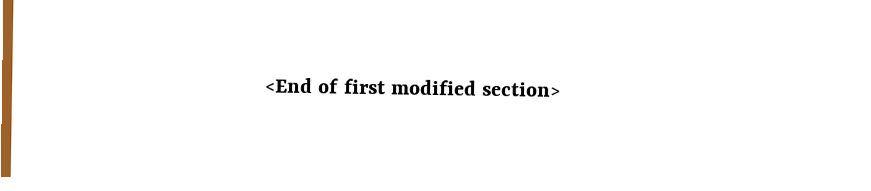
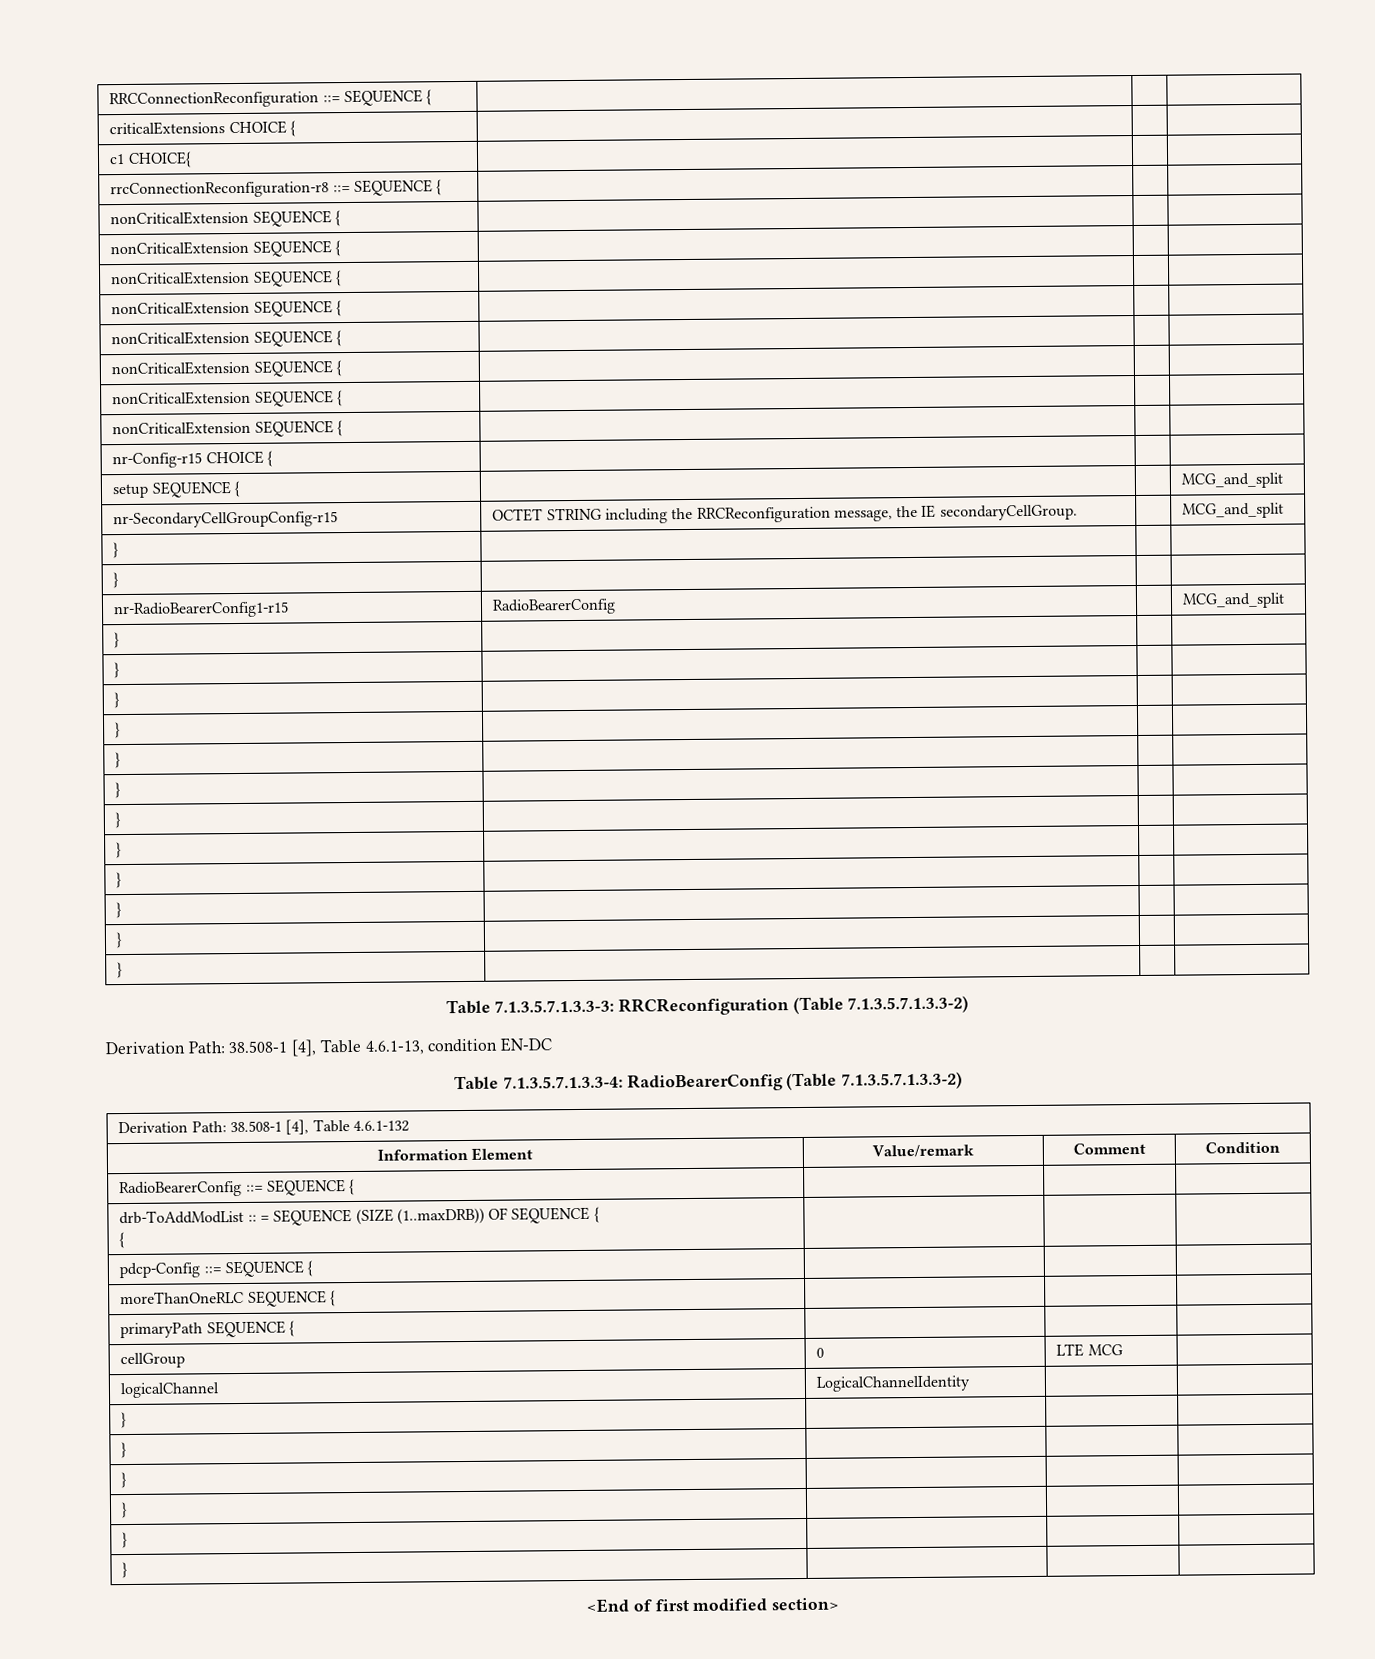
+ RRCConnectionReconfiguration ::= SEQUENCE { | | |
+ criticalExtensions CHOICE { | | |
+ c1 CHOICE{ | | |
+ rrcConnectionReconfiguration-r8 ::= SEQUENCE { | | |
+ nonCriticalExtension SEQUENCE { | | |
+ nonCriticalExtension SEQUENCE { | | |
+ nonCriticalExtension SEQUENCE { | | |
+ nonCriticalExtension SEQUENCE { | | |
+ nonCriticalExtension SEQUENCE { | | |
+ nonCriticalExtension SEQUENCE { | | |
+ nonCriticalExtension SEQUENCE { | | |
+ nonCriticalExtension SEQUENCE { | | |
+ nr-Config-r15 CHOICE { | | |
+ setup SEQUENCE { | | | MCG_and_split
+ nr-SecondaryCellGroupConfig-r15 | OCTET STRING including the RRCReconfiguration message, the IE secondaryCellGroup. | | MCG_and_split
+ } | | |
+ } | | |
+ nr-RadioBearerConfig1-r15 | RadioBearerConfig | | MCG_and_split
+ } | | |
+ } | | |
+ } | | |
+ } | | |
+ } | | |
+ } | | |
+ } | | |
+ } | | |
+ } | | |
+ } | | |
+ } | | |
+ } | | |
+ Table 7.1.3.5.7.1.3.3-3: RRCReconfiguration (Table 7.1.3.5.7.1.3.3-2)
+ Derivation Path: 38.508-1 [4], Table 4.6.1-13, condition EN-DC
+ Table 7.1.3.5.7.1.3.3-4: RadioBearerConfig (Table 7.1.3.5.7.1.3.3-2)
+ Derivation Path: 38.508-1 [4], Table 4.6.1-132
+ Information Element | Value/remark | Comment | Condition
+ RadioBearerConfig ::= SEQUENCE { | | |
+ drb-ToAddModList :: = SEQUENCE (SIZE (1..maxDRB)) OF SEQUENCE {
+ { | | |
+ pdcp-Config ::= SEQUENCE { | | |
+ moreThanOneRLC SEQUENCE { | | |
+ primaryPath SEQUENCE { | | |
+ cellGroup | 0 | LTE MCG |
+ logicalChannel | LogicalChannelIdentity | |
+ } | | |
+ } | | |
+ } | | |
+ } | | |
+ } | | |
+ } | | |

